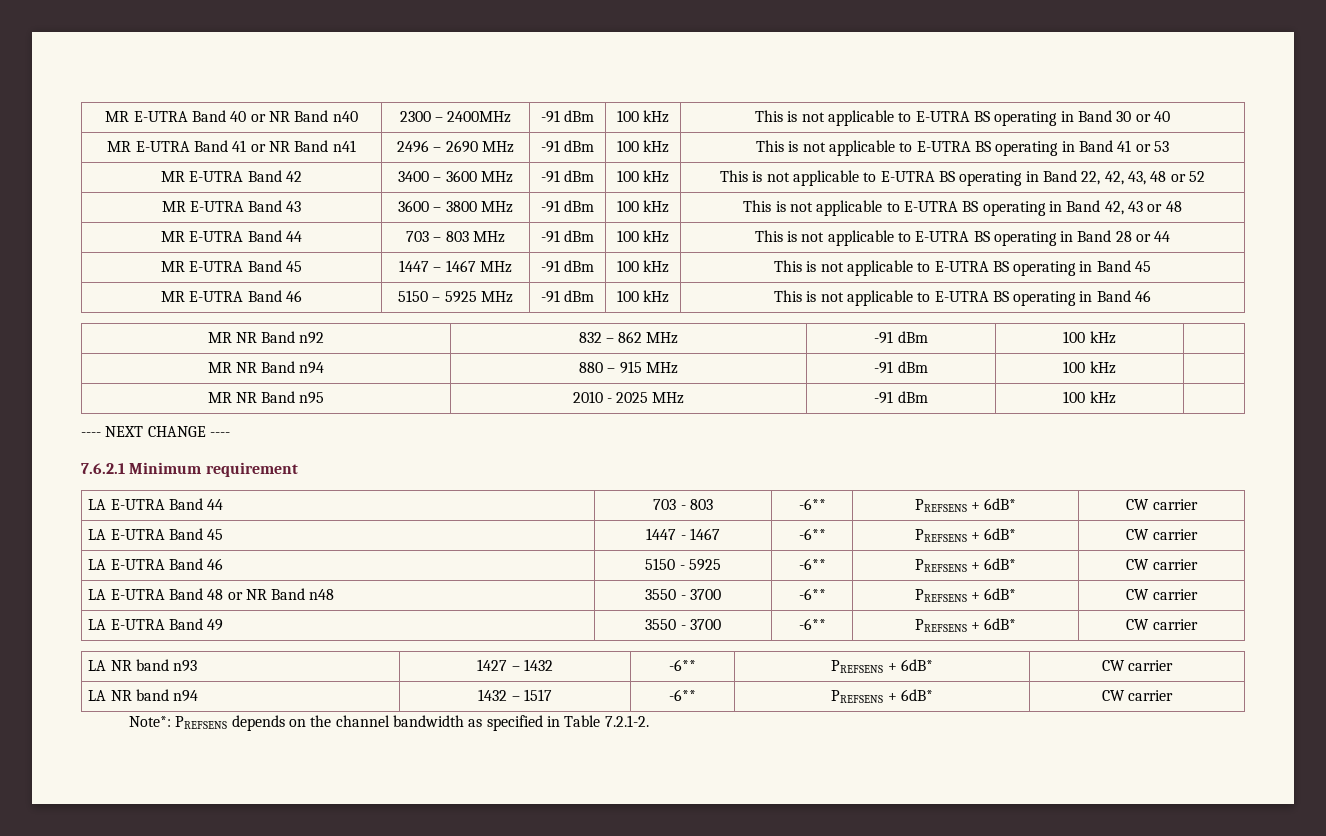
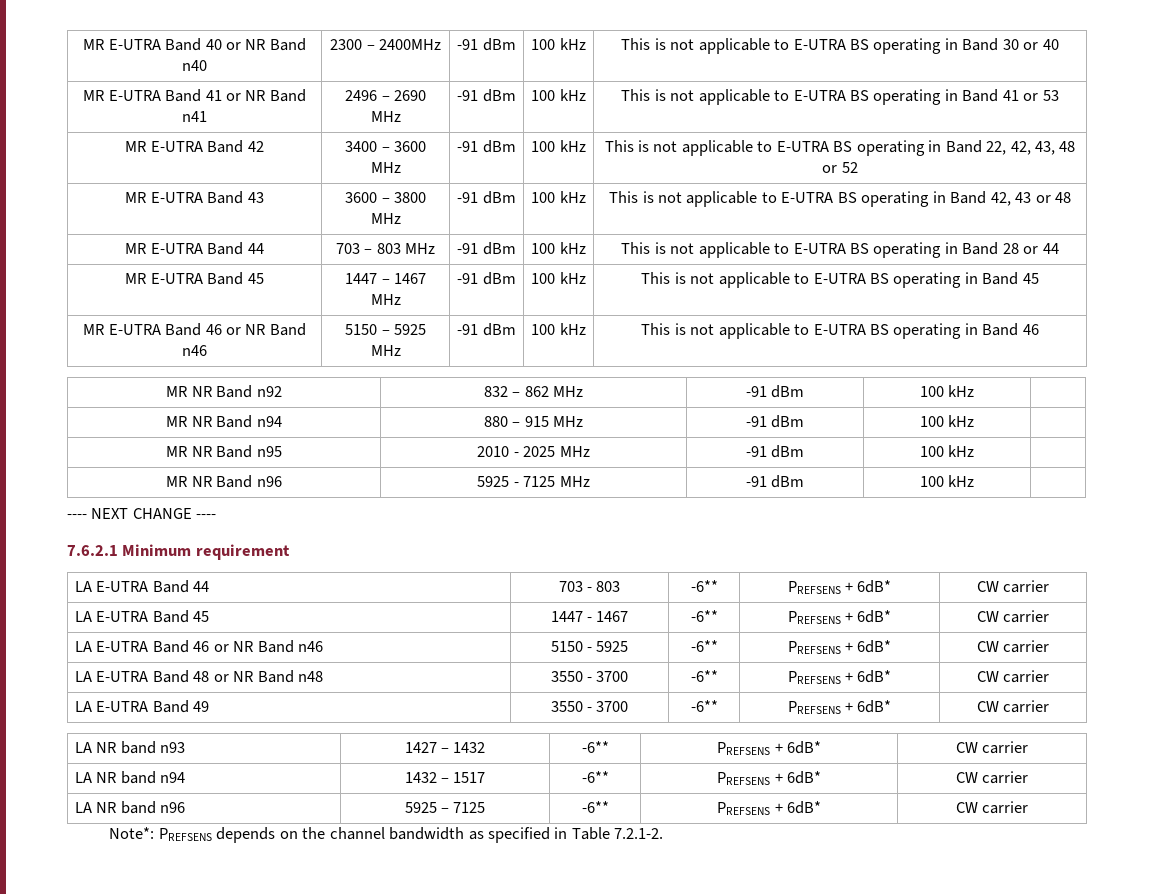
- MR E-UTRA Band 46 | 5150 – 5925 MHz | -91 dBm | 100 kHz | This is not applicable to E-UTRA BS operating in Band 46
+ MR E-UTRA Band 46 or NR Band n46 | 5150 – 5925 MHz | -91 dBm | 100 kHz | This is not applicable to E-UTRA BS operating in Band 46
+ MR NR Band n96 | 5925 - 7125 MHz | -91 dBm | 100 kHz |
- LA E-UTRA Band 46 | 5150 - 5925 | -6** | PREFSENS + 6dB* | CW carrier
+ LA E-UTRA Band 46 or NR Band n46 | 5150 - 5925 | -6** | PREFSENS + 6dB* | CW carrier
+ LA NR band n96 | 5925 – 7125 | -6** | PREFSENS + 6dB* | CW carrier

